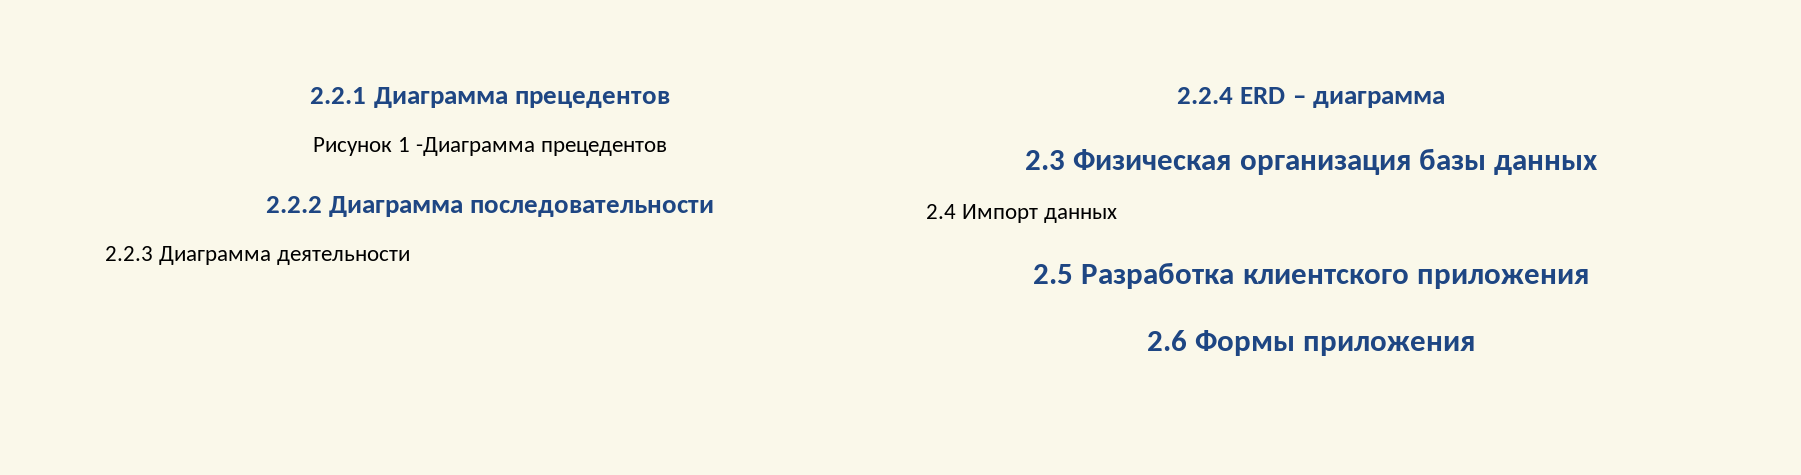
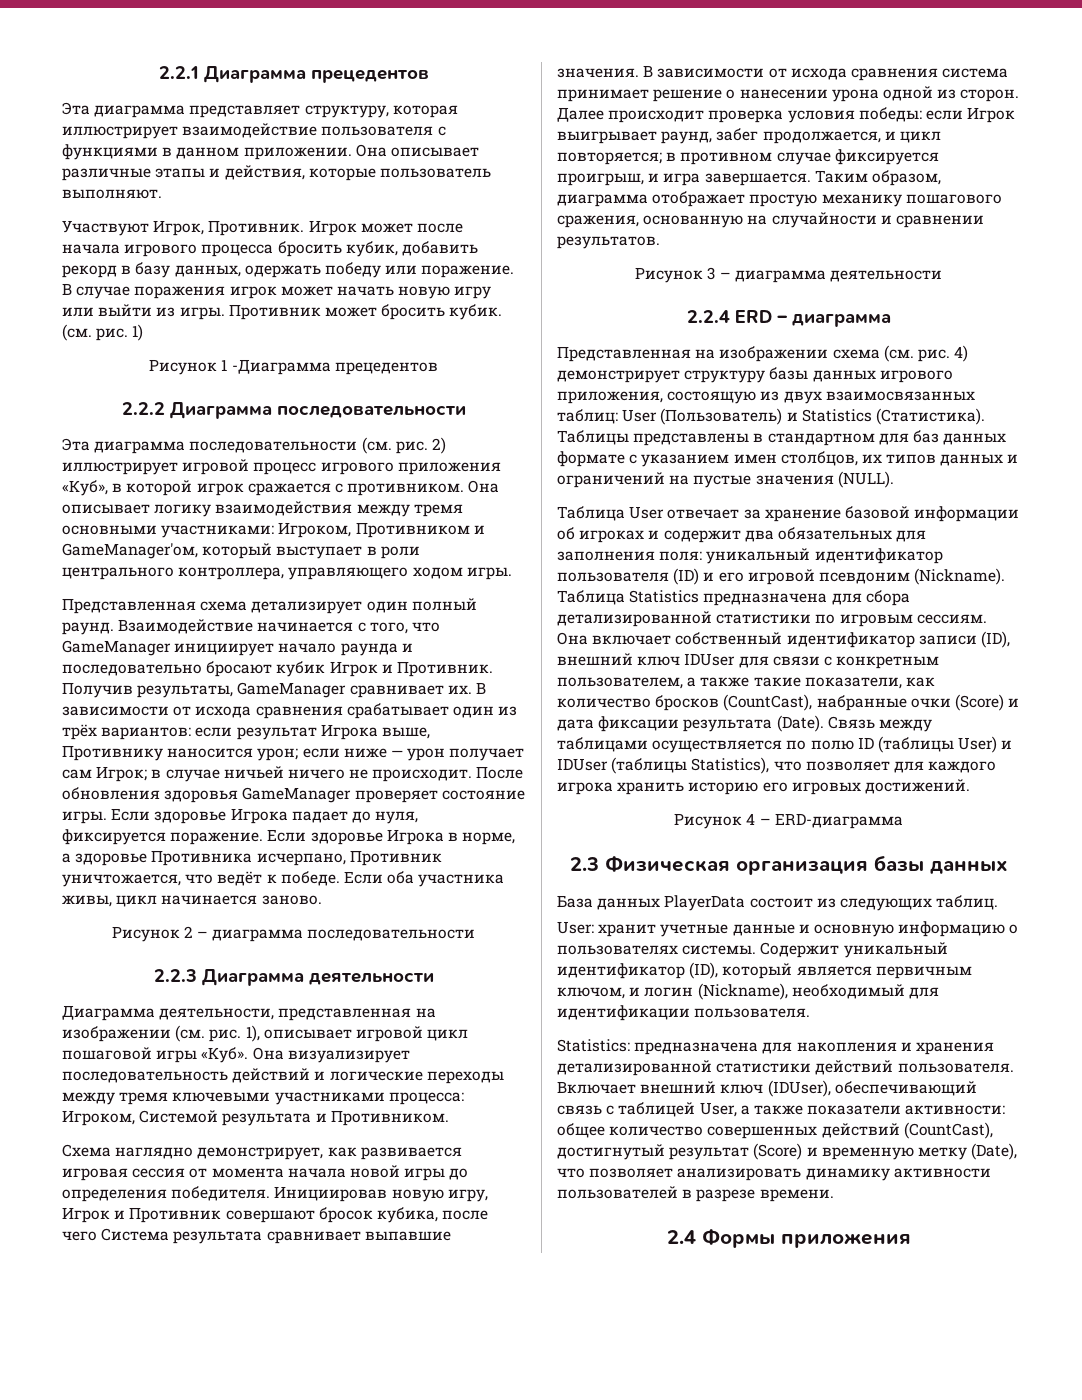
+ Эта диаграмма представляет структуру, которая иллюстрирует взаимодействие пользователя с функциями в данном приложении. Она описывает различные этапы и действия, которые пользователь выполняют.
+ Участвуют Игрок, Противник. Игрок может после начала игрового процесса бросить кубик, добавить рекорд в базу данных, одержать победу или поражение. В случае поражения игрок может начать новую игру или выйти из игры. Противник может бросить кубик. (см. рис. 1)
+ Эта диаграмма последовательности (см. рис. 2) иллюстрирует игровой процесс игрового приложения «Куб», в которой игрок сражается с противником. Она описывает логику взаимодействия между тремя основными участниками: Игроком, Противником и GameManager'ом, который выступает в роли центрального контроллера, управляющего ходом игры.
+ Представленная схема детализирует один полный раунд. Взаимодействие начинается с того, что GameManager инициирует начало раунда и последовательно бросают кубик Игрок и Противник. Получив результаты, GameManager сравнивает их. В зависимости от исхода сравнения срабатывает один из трёх вариантов: если результат Игрока выше, Противнику наносится урон; если ниже — урон получает сам Игрок; в случае ничьей ничего не происходит. После обновления здоровья GameManager проверяет состояние игры. Если здоровье Игрока падает до нуля, фиксируется поражение. Если здоровье Игрока в норме, а здоровье Противника исчерпано, Противник уничтожается, что ведёт к победе. Если оба участника живы, цикл начинается заново.
+ Рисунок 2 – диаграмма последовательности
  2.2.3 Диаграмма деятельности
+ Диаграмма деятельности, представленная на изображении (см. рис. 1), описывает игровой цикл пошаговой игры «Куб». Она визуализирует последовательность действий и логические переходы между тремя ключевыми участниками процесса: Игроком, Системой результата и Противником.
+ Схема наглядно демонстрирует, как развивается игровая сессия от момента начала новой игры до определения победителя. Инициировав новую игру, Игрок и Противник совершают бросок кубика, после чего Система результата сравнивает выпавшие значения. В зависимости от исхода сравнения система принимает решение о нанесении урона одной из сторон. Далее происходит проверка условия победы: если Игрок выигрывает раунд, забег продолжается, и цикл повторяется; в противном случае фиксируется проигрыш, и игра завершается. Таким образом, диаграмма отображает простую механику пошагового сражения, основанную на случайности и сравнении результатов.
+ Рисунок 3 – диаграмма деятельности
  2.2.4 ERD – диаграмма
+ Представленная на изображении схема (см. рис. 4) демонстрирует структуру базы данных игрового приложения, состоящую из двух взаимосвязанных таблиц: User (Пользователь) и Statistics (Статистика). Таблицы представлены в стандартном для баз данных формате с указанием имен столбцов, их типов данных и ограничений на пустые значения (NULL).
+ Таблица User отвечает за хранение базовой информации об игроках и содержит два обязательных для заполнения поля: уникальный идентификатор пользователя (ID) и его игровой псевдоним (Nickname). Таблица Statistics предназначена для сбора детализированной статистики по игровым сессиям. Она включает собственный идентификатор записи (ID), внешний ключ IDUser для связи с конкретным пользователем, а также такие показатели, как количество бросков (CountCast), набранные очки (Score) и дата фиксации результата (Date). Связь между таблицами осуществляется по полю ID (таблицы User) и IDUser (таблицы Statistics), что позволяет для каждого игрока хранить историю его игровых достижений.
+ Рисунок 4 – ERD-диаграмма
- 2.4 Импорт данных
- 2.5 Разработка клиентского приложения
- 2.6 Формы приложения
+ База данных PlayerData состоит из следующих таблиц.
+ User: хранит учетные данные и основную информацию о пользователях системы. Содержит уникальный идентификатор (ID), который является первичным ключом, и логин (Nickname), необходимый для идентификации пользователя.
+ Statistics: предназначена для накопления и хранения детализированной статистики действий пользователя. Включает внешний ключ (IDUser), обеспечивающий связь с таблицей User, а также показатели активности: общее количество совершенных действий (CountCast), достигнутый результат (Score) и временную метку (Date), что позволяет анализировать динамику активности пользователей в разрезе времени.
+ 2.4 Формы приложения

